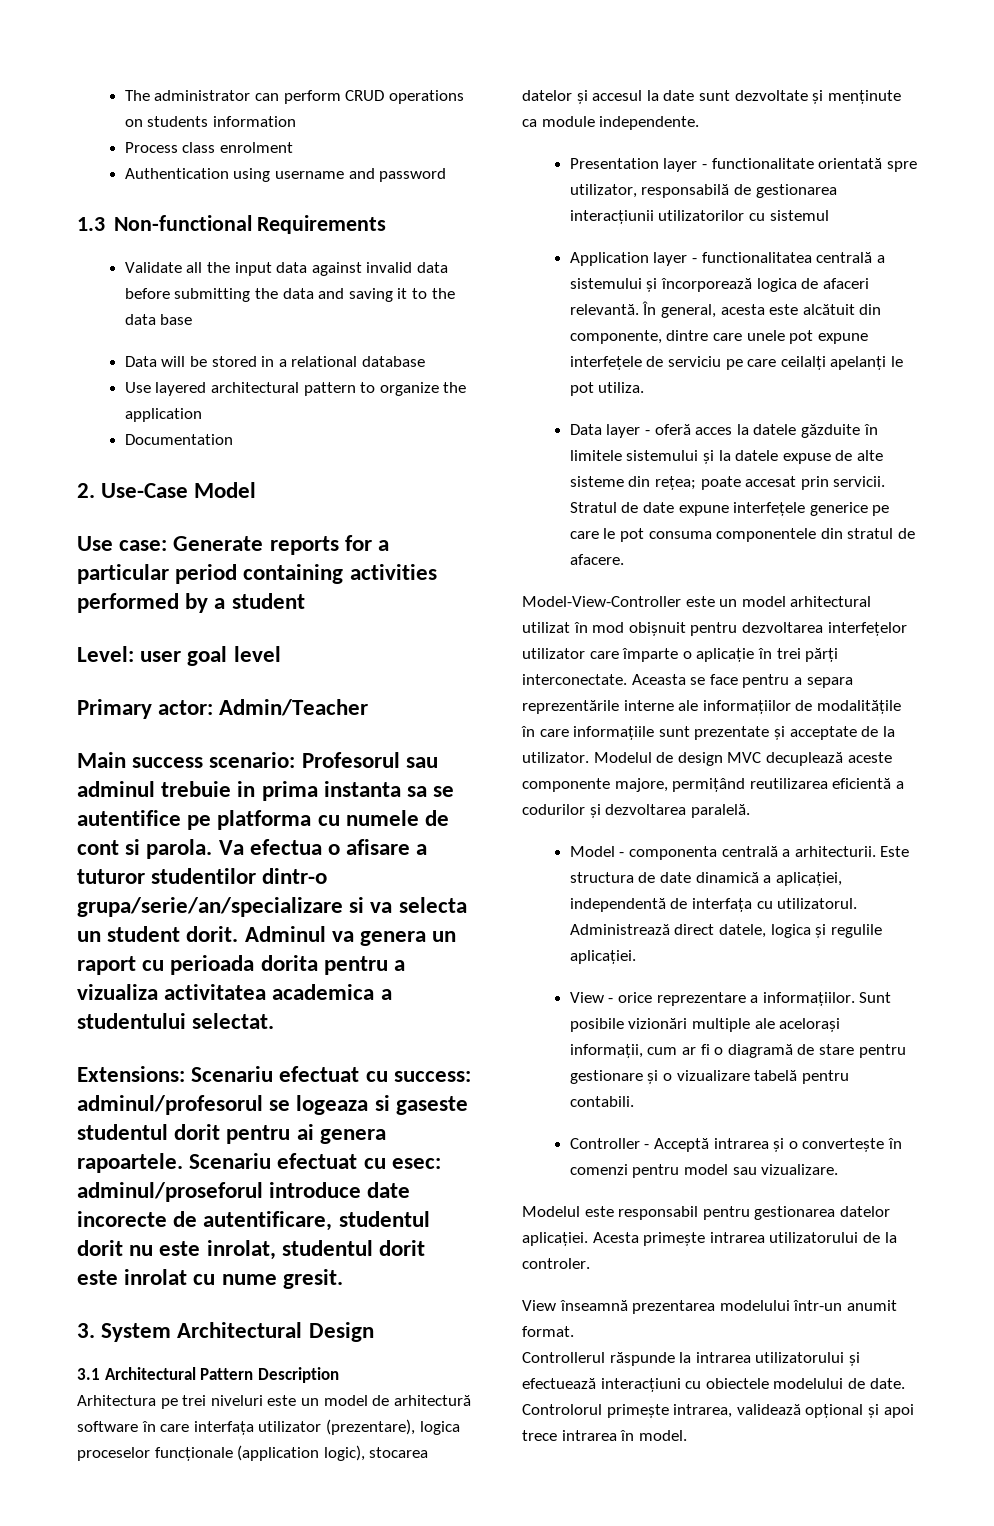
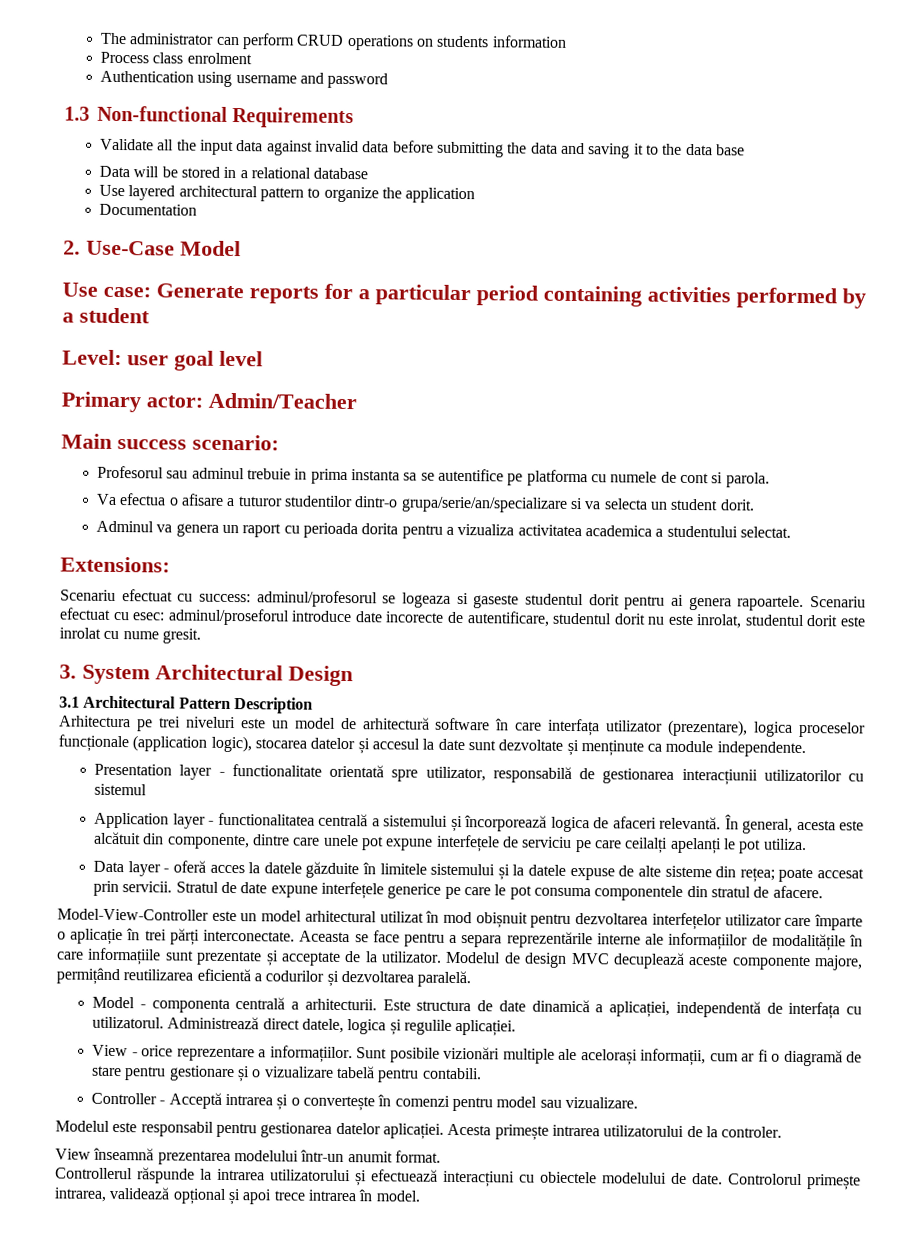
- Main success scenario: Profesorul sau adminul trebuie in prima instanta sa se autentifice pe platforma cu numele de cont si parola. Va efectua o afisare a tuturor studentilor dintr-o grupa/serie/an/specializare si va selecta un student dorit. Adminul va genera un raport cu perioada dorita pentru a vizualiza activitatea academica a studentului selectat.
+ Main success scenario:
+ Profesorul sau adminul trebuie in prima instanta sa se autentifice pe platforma cu numele de cont si parola.
+ Va efectua o afisare a tuturor studentilor dintr-o grupa/serie/an/specializare si va selecta un student dorit.
+ Adminul va genera un raport cu perioada dorita pentru a vizualiza activitatea academica a studentului selectat.
- Extensions: Scenariu efectuat cu success: adminul/profesorul se logeaza si gaseste studentul dorit pentru ai genera rapoartele.
+ Extensions:
+ Scenariu efectuat cu success: adminul/profesorul se logeaza si gaseste studentul dorit pentru ai genera rapoartele.

